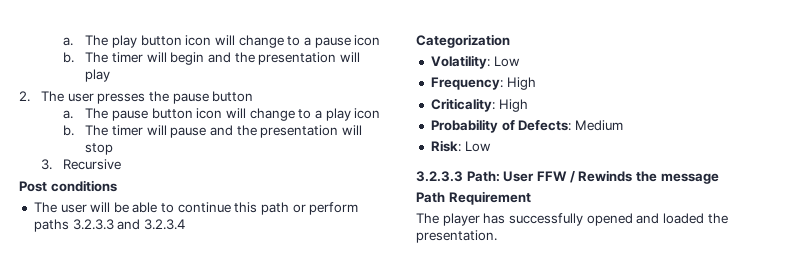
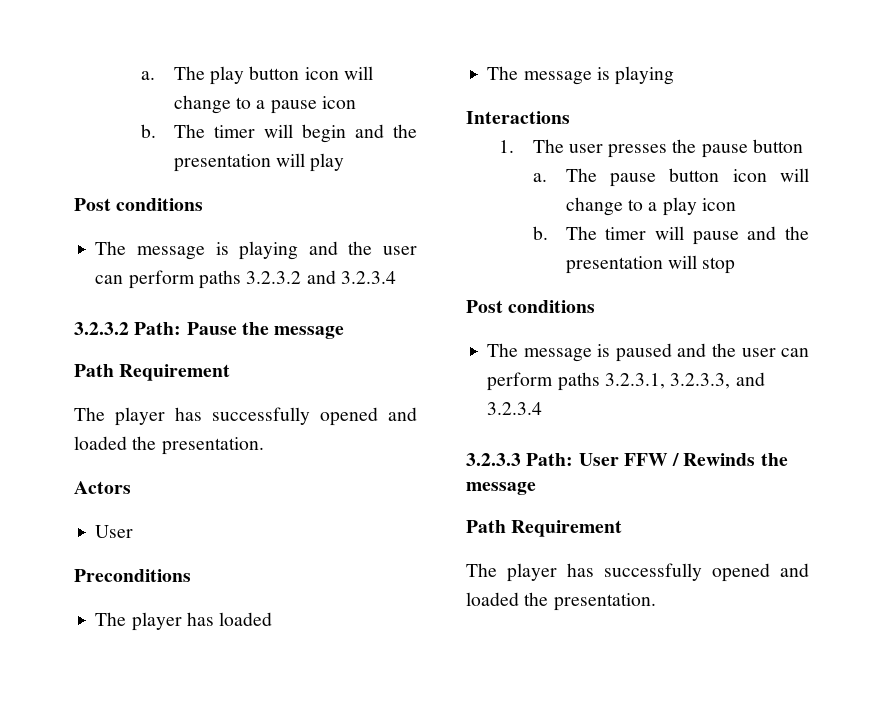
  The timer will begin and the presentation will play
- 2. The user presses the pause button
+ Post conditions
+ The message is playing and the user can perform paths 3.2.3.2 and 3.2.3.4
+ 3.2.3.2 Path: Pause the message
+ Path Requirement
+ The player has successfully opened and loaded the presentation.
+ Actors
+ User
+ Preconditions
+ The player has loaded
+ The message is playing
+ Interactions
+ 1. The user presses the pause button
  The timer will pause and the presentation will stop
- 3. Recursive
  Post conditions
- The user will be able to continue this path or perform paths 3.2.3.3 and 3.2.3.4
- Categorization
- Volatility: Low
- Frequency: High
- Criticality: High
- Probability of Defects: Medium
- Risk: Low
+ The message is paused and the user can perform paths 3.2.3.1, 3.2.3.3, and 3.2.3.4

